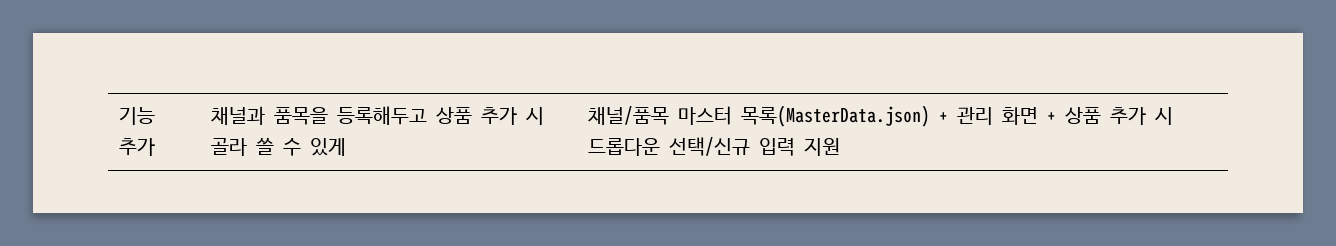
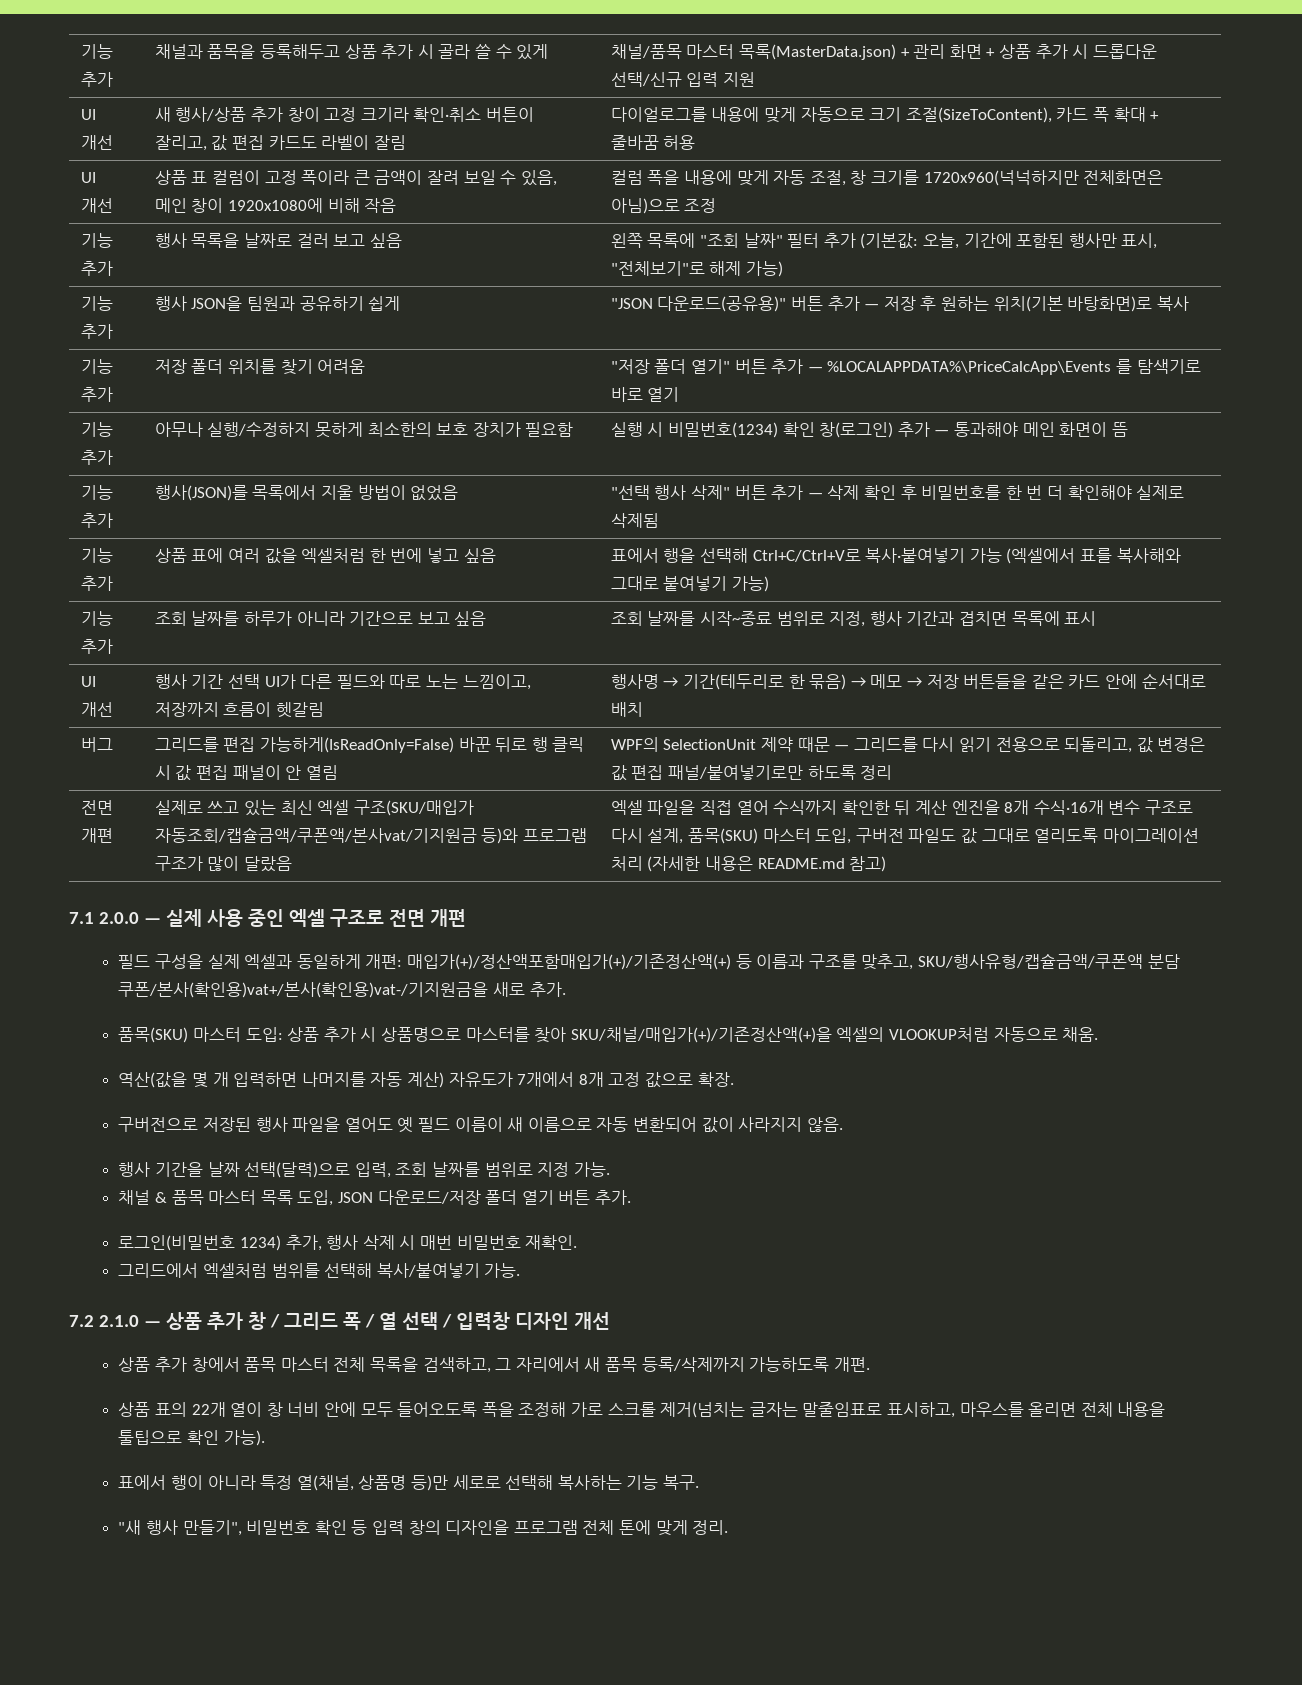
+ UI 개선 | 새 행사/상품 추가 창이 고정 크기라 확인·취소 버튼이 잘리고, 값 편집 카드도 라벨이 잘림 | 다이얼로그를 내용에 맞게 자동으로 크기 조절(SizeToContent), 카드 폭 확대 + 줄바꿈 허용
+ UI 개선 | 상품 표 컬럼이 고정 폭이라 큰 금액이 잘려 보일 수 있음, 메인 창이 1920x1080에 비해 작음 | 컬럼 폭을 내용에 맞게 자동 조절, 창 크기를 1720x960(넉넉하지만 전체화면은 아님)으로 조정
+ 기능 추가 | 행사 목록을 날짜로 걸러 보고 싶음 | 왼쪽 목록에 "조회 날짜" 필터 추가 (기본값: 오늘, 기간에 포함된 행사만 표시, "전체보기"로 해제 가능)
+ 기능 추가 | 행사 JSON을 팀원과 공유하기 쉽게 | "JSON 다운로드(공유용)" 버튼 추가 — 저장 후 원하는 위치(기본 바탕화면)로 복사
+ 기능 추가 | 저장 폴더 위치를 찾기 어려움 | "저장 폴더 열기" 버튼 추가 — %LOCALAPPDATA%\PriceCalcApp\Events 를 탐색기로 바로 열기
+ 기능 추가 | 아무나 실행/수정하지 못하게 최소한의 보호 장치가 필요함 | 실행 시 비밀번호(1234) 확인 창(로그인) 추가 — 통과해야 메인 화면이 뜸
+ 기능 추가 | 행사(JSON)를 목록에서 지울 방법이 없었음 | "선택 행사 삭제" 버튼 추가 — 삭제 확인 후 비밀번호를 한 번 더 확인해야 실제로 삭제됨
+ 기능 추가 | 상품 표에 여러 값을 엑셀처럼 한 번에 넣고 싶음 | 표에서 행을 선택해 Ctrl+C/Ctrl+V로 복사·붙여넣기 가능 (엑셀에서 표를 복사해와 그대로 붙여넣기 가능)
+ 기능 추가 | 조회 날짜를 하루가 아니라 기간으로 보고 싶음 | 조회 날짜를 시작~종료 범위로 지정, 행사 기간과 겹치면 목록에 표시
+ UI 개선 | 행사 기간 선택 UI가 다른 필드와 따로 노는 느낌이고, 저장까지 흐름이 헷갈림 | 행사명 → 기간(테두리로 한 묶음) → 메모 → 저장 버튼들을 같은 카드 안에 순서대로 배치
+ 버그 | 그리드를 편집 가능하게(IsReadOnly=False) 바꾼 뒤로 행 클릭 시 값 편집 패널이 안 열림 | WPF의 SelectionUnit 제약 때문 — 그리드를 다시 읽기 전용으로 되돌리고, 값 변경은 값 편집 패널/붙여넣기로만 하도록 정리
+ 전면 개편 | 실제로 쓰고 있는 최신 엑셀 구조(SKU/매입가 자동조회/캡슐금액/쿠폰액/본사vat/기지원금 등)와 프로그램 구조가 많이 달랐음 | 엑셀 파일을 직접 열어 수식까지 확인한 뒤 계산 엔진을 8개 수식·16개 변수 구조로 다시 설계, 품목(SKU) 마스터 도입, 구버전 파일도 값 그대로 열리도록 마이그레이션 처리 (자세한 내용은 README.md 참고)
+ 7.1 2.0.0 — 실제 사용 중인 엑셀 구조로 전면 개편
+ 필드 구성을 실제 엑셀과 동일하게 개편: 매입가(+)/정산액포함매입가(+)/기존정산액(+) 등 이름과 구조를 맞추고, SKU/행사유형/캡슐금액/쿠폰액 분담 쿠폰/본사(확인용)vat+/본사(확인용)vat-/기지원금을 새로 추가.
+ 품목(SKU) 마스터 도입: 상품 추가 시 상품명으로 마스터를 찾아 SKU/채널/매입가(+)/기존정산액(+)을 엑셀의 VLOOKUP처럼 자동으로 채움.
+ 역산(값을 몇 개 입력하면 나머지를 자동 계산) 자유도가 7개에서 8개 고정 값으로 확장.
+ 구버전으로 저장된 행사 파일을 열어도 옛 필드 이름이 새 이름으로 자동 변환되어 값이 사라지지 않음.
+ 행사 기간을 날짜 선택(달력)으로 입력, 조회 날짜를 범위로 지정 가능.
+ 채널 & 품목 마스터 목록 도입, JSON 다운로드/저장 폴더 열기 버튼 추가.
+ 로그인(비밀번호 1234) 추가, 행사 삭제 시 매번 비밀번호 재확인.
+ 그리드에서 엑셀처럼 범위를 선택해 복사/붙여넣기 가능.
+ 7.2 2.1.0 — 상품 추가 창 / 그리드 폭 / 열 선택 / 입력창 디자인 개선
+ 상품 추가 창에서 품목 마스터 전체 목록을 검색하고, 그 자리에서 새 품목 등록/삭제까지 가능하도록 개편.
+ 상품 표의 22개 열이 창 너비 안에 모두 들어오도록 폭을 조정해 가로 스크롤 제거(넘치는 글자는 말줄임표로 표시하고, 마우스를 올리면 전체 내용을 툴팁으로 확인 가능).
+ 표에서 행이 아니라 특정 열(채널, 상품명 등)만 세로로 선택해 복사하는 기능 복구.
+ "새 행사 만들기", 비밀번호 확인 등 입력 창의 디자인을 프로그램 전체 톤에 맞게 정리.

